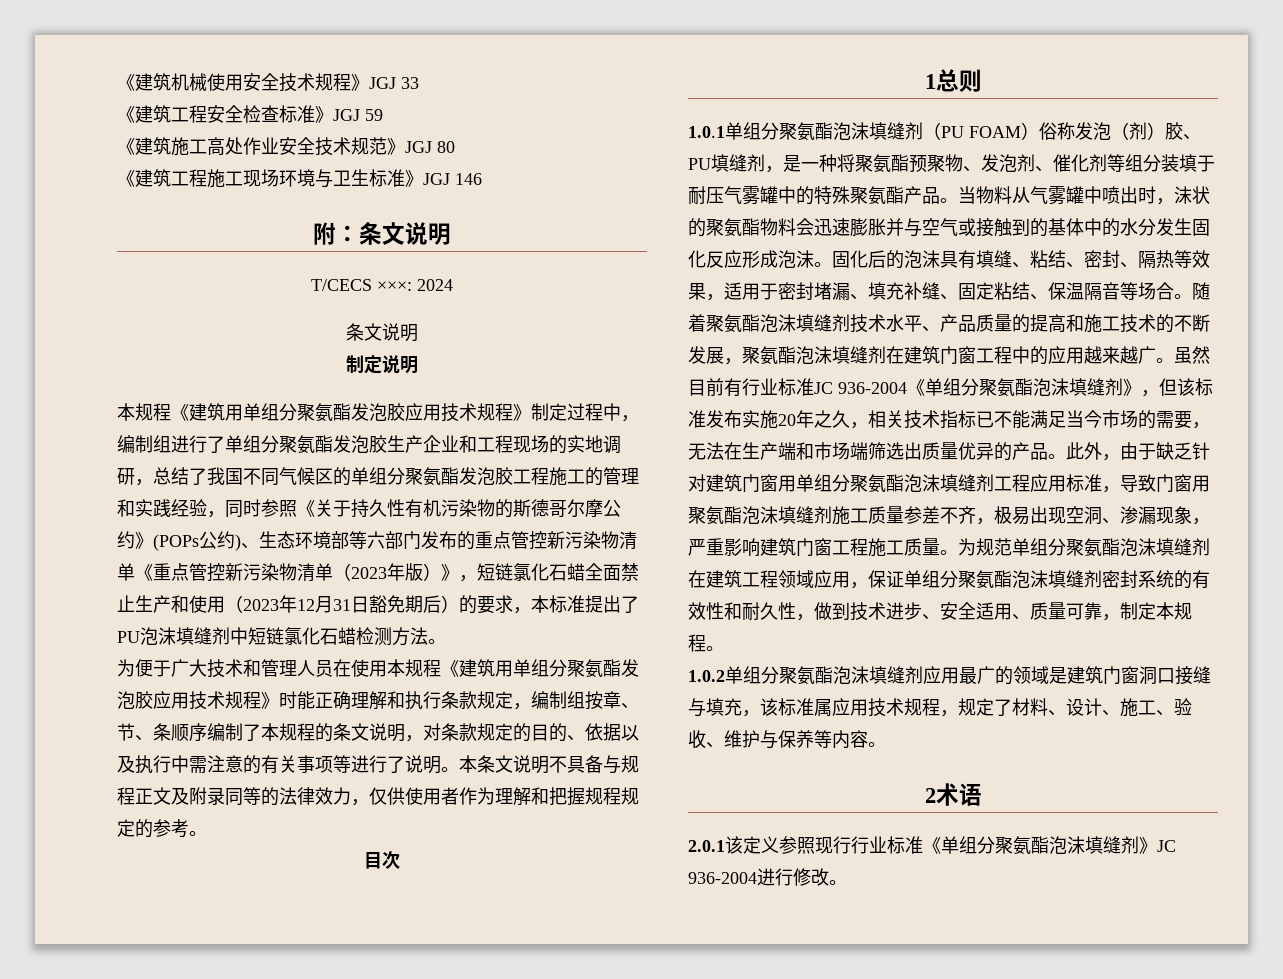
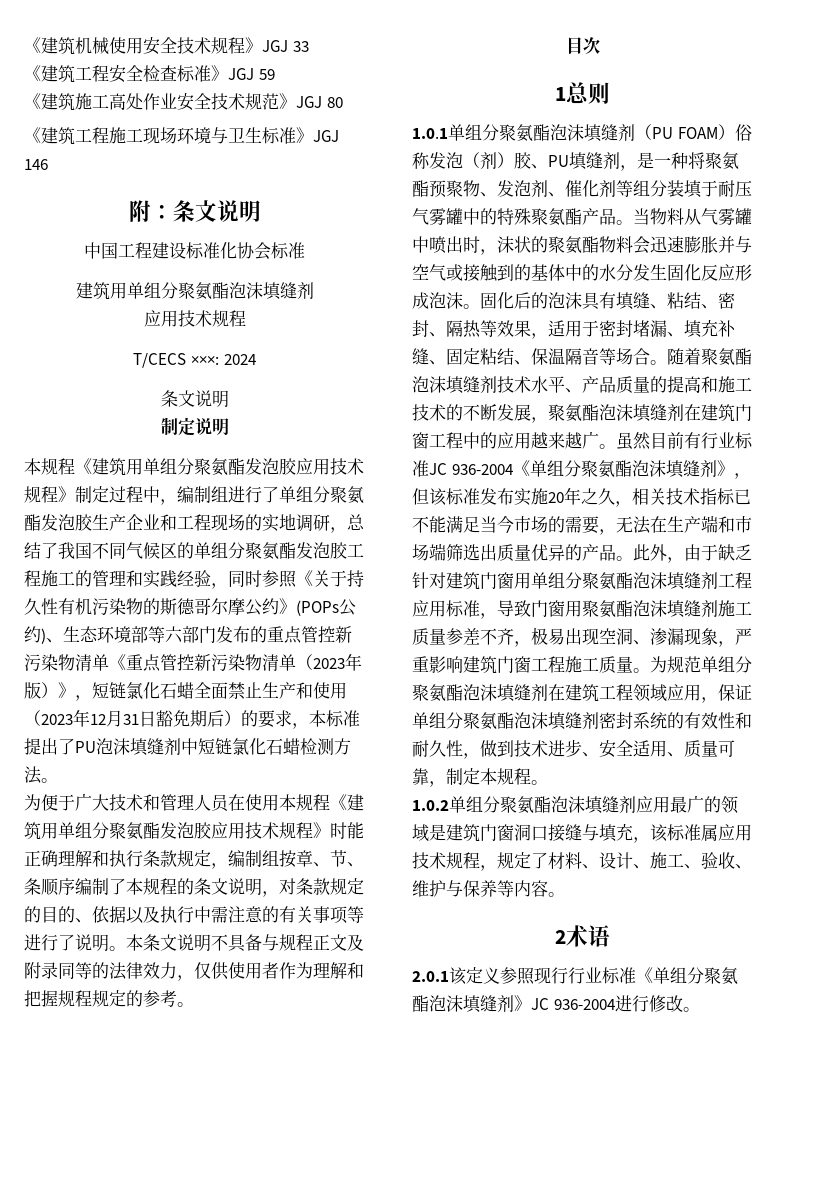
+ 中国工程建设标准化协会标准
+ 建筑用单组分聚氨酯泡沫填缝剂
+ 应用技术规程

